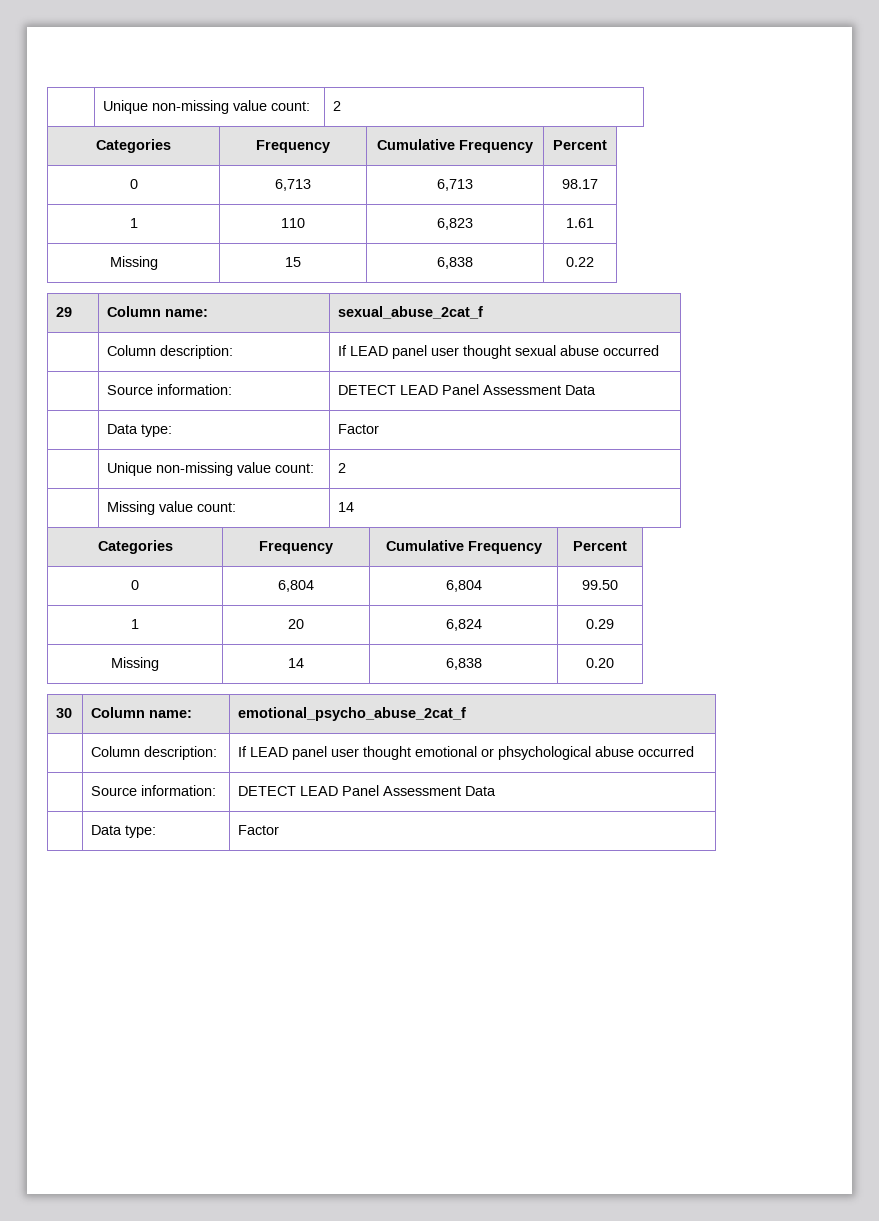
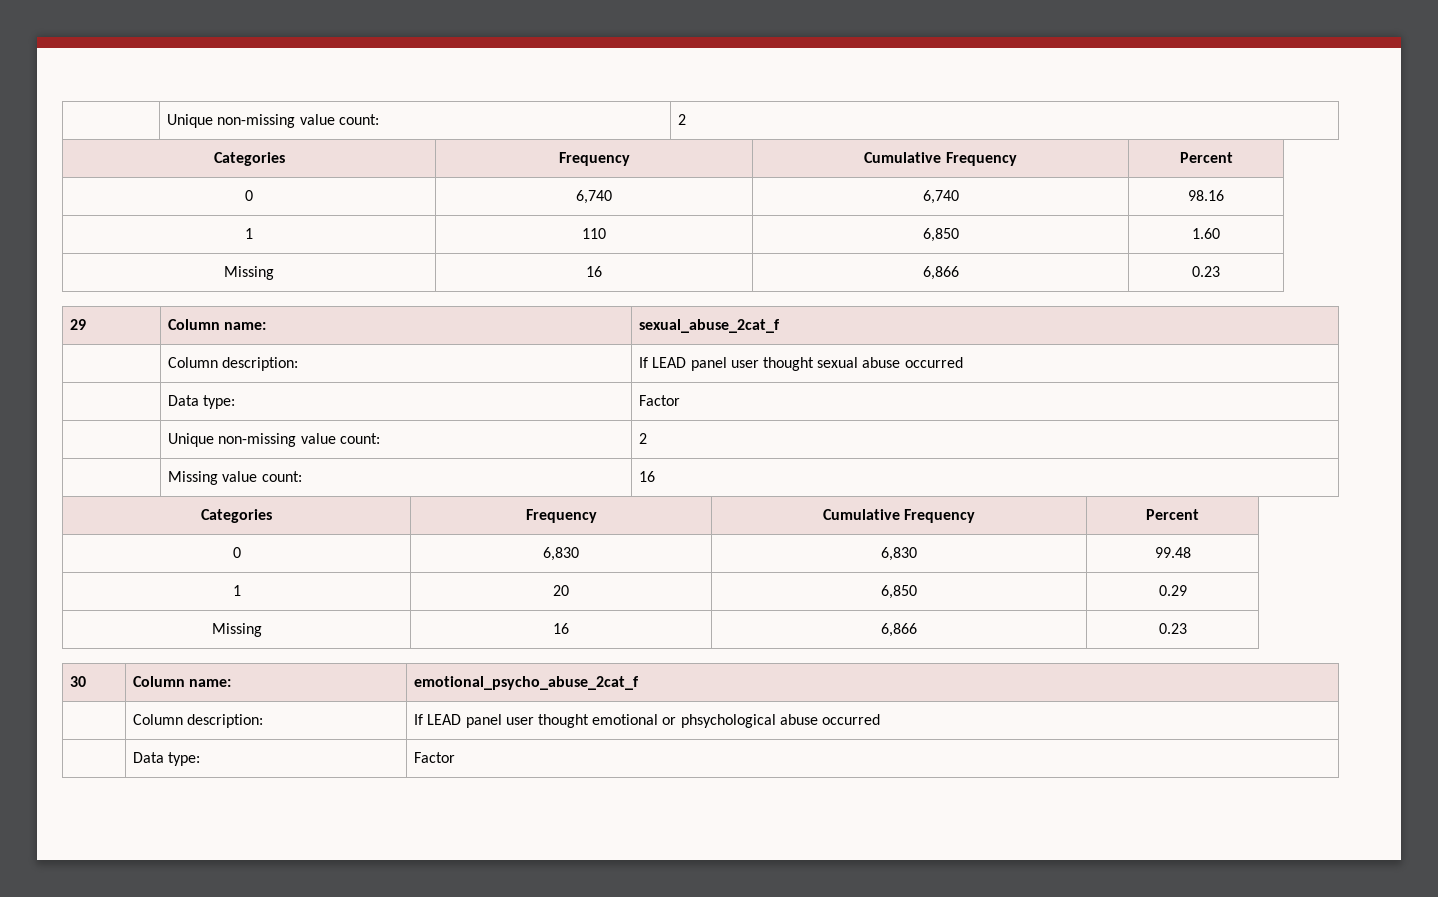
- 0 | 6,713 | 6,713 | 98.17
+ 0 | 6,740 | 6,740 | 98.16
- 1 | 110 | 6,823 | 1.61
- Missing | 15 | 6,838 | 0.22
+ 1 | 110 | 6,850 | 1.60
+ Missing | 16 | 6,866 | 0.23
  | Column description: | If LEAD panel user thought sexual abuse occurred
- | Source information: | DETECT LEAD Panel Assessment Data
- | Missing value count: | 14
+ | Missing value count: | 16
  Categories | Frequency | Cumulative Frequency | Percent
- 0 | 6,804 | 6,804 | 99.50
+ 0 | 6,830 | 6,830 | 99.48
- 1 | 20 | 6,824 | 0.29
- Missing | 14 | 6,838 | 0.20
+ 1 | 20 | 6,850 | 0.29
+ Missing | 16 | 6,866 | 0.23
  | Column description: | If LEAD panel user thought emotional or phsychological abuse occurred
- | Source information: | DETECT LEAD Panel Assessment Data

